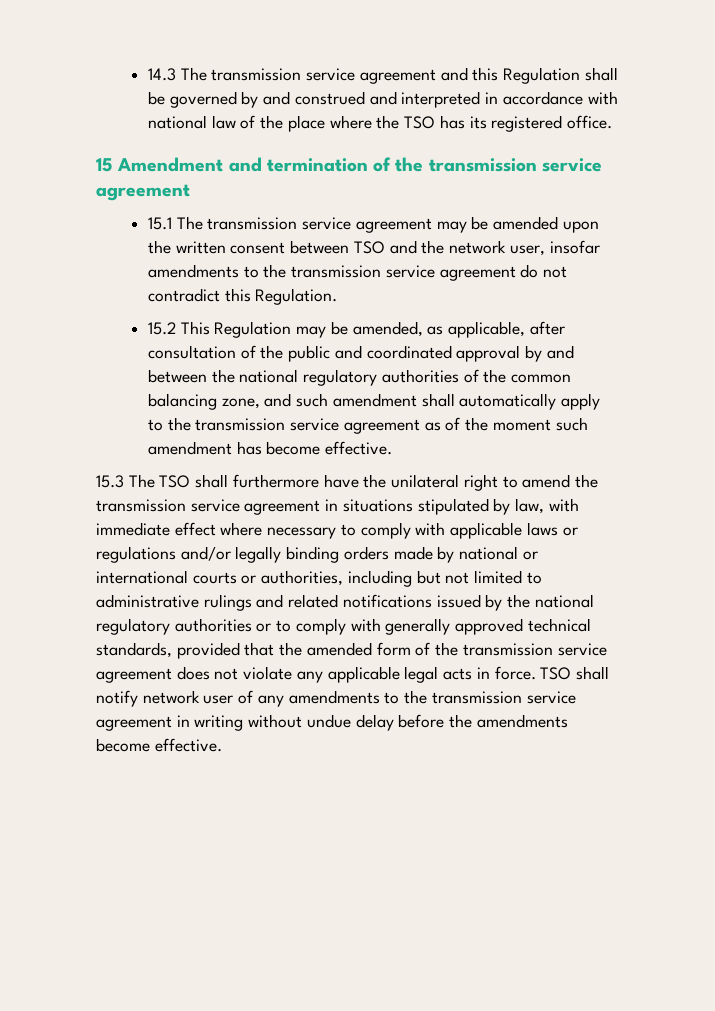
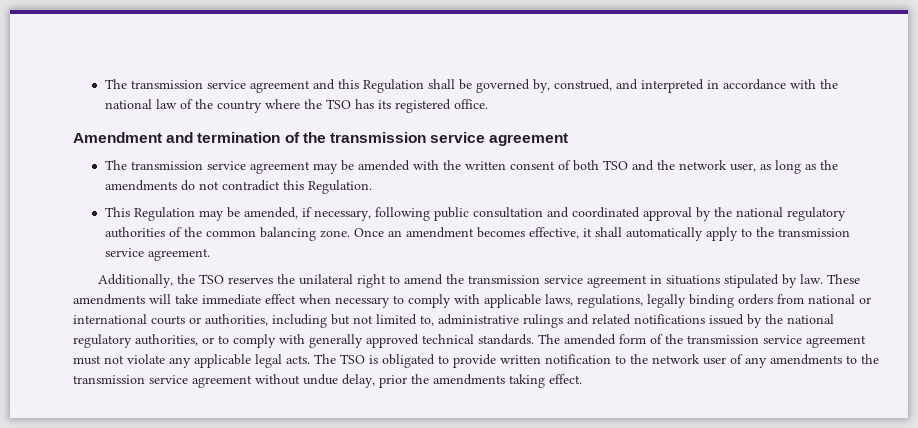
- 14.3 The transmission service agreement and this Regulation shall be governed by and construed and interpreted in accordance with national law of the place where the TSO has its registered office.
+ The transmission service agreement and this Regulation shall be governed by, construed, and interpreted in accordance with the national law of the country where the TSO has its registered office.
- 15 Amendment and termination of the transmission service agreement
+ Amendment and termination of the transmission service agreement
- 15.1 The transmission service agreement may be amended upon the written consent between TSO and the network user, insofar amendments to the transmission service agreement do not contradict this Regulation.
+ The transmission service agreement may be amended with the written consent of both TSO and the network user, as long as the amendments do not contradict this Regulation.
- 15.2 This Regulation may be amended, as applicable, after consultation of the public and coordinated approval by and between the national regulatory authorities of the common balancing zone, and such amendment shall automatically apply to the transmission service agreement as of the moment such amendment has become effective.
- 15.3 The TSO shall furthermore have the unilateral right to amend the transmission service agreement in situations stipulated by law, with immediate effect where necessary to comply with applicable laws or regulations and/or legally binding orders made by national or international courts or authorities, including but not limited to administrative rulings and related notifications issued by the national regulatory authorities or to comply with generally approved technical standards, provided that the amended form of the transmission service agreement does not violate any applicable legal acts in force. TSO shall notify network user of any amendments to the transmission service agreement in writing without undue delay before the amendments become effective.
+ This Regulation may be amended, if necessary, following public consultation and coordinated approval by the national regulatory authorities of the common balancing zone. Once an amendment becomes effective, it shall automatically apply to the transmission service agreement.
+ Additionally, the TSO reserves the unilateral right to amend the transmission service agreement in situations stipulated by law. These amendments will take immediate effect when necessary to comply with applicable laws, regulations, legally binding orders from national or international courts or authorities, including but not limited to, administrative rulings and related notifications issued by the national regulatory authorities, or to comply with generally approved technical standards. The amended form of the transmission service agreement must not violate any applicable legal acts. The TSO is obligated to provide written notification to the network user of any amendments to the transmission service agreement without undue delay, prior the amendments taking effect.

